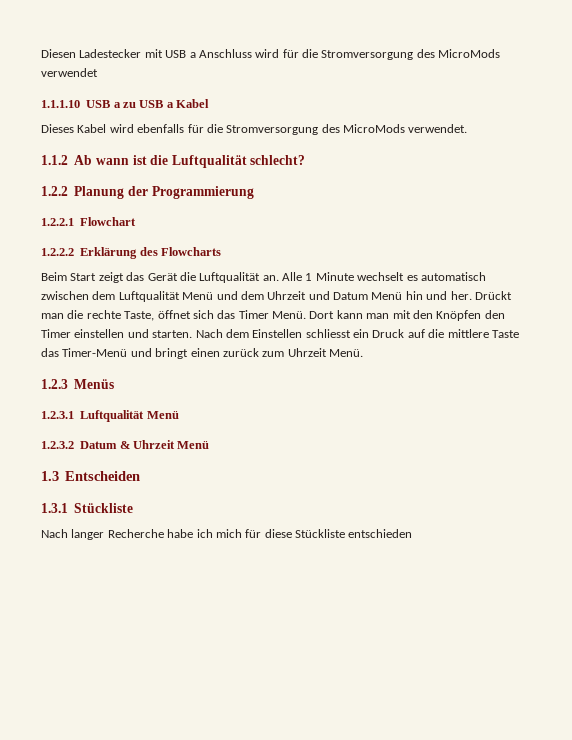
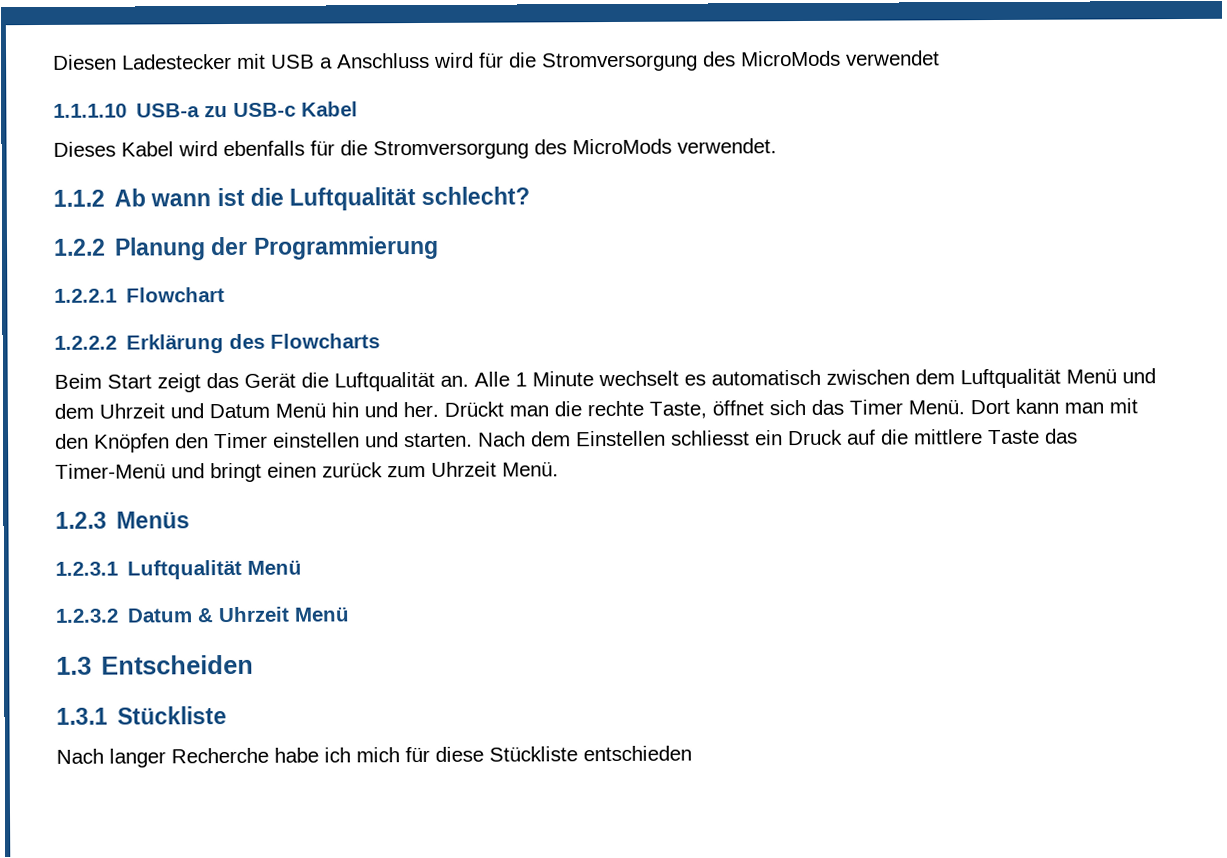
- 1.1.1.10 USB a zu USB a Kabel
+ 1.1.1.10 USB-a zu USB-c Kabel

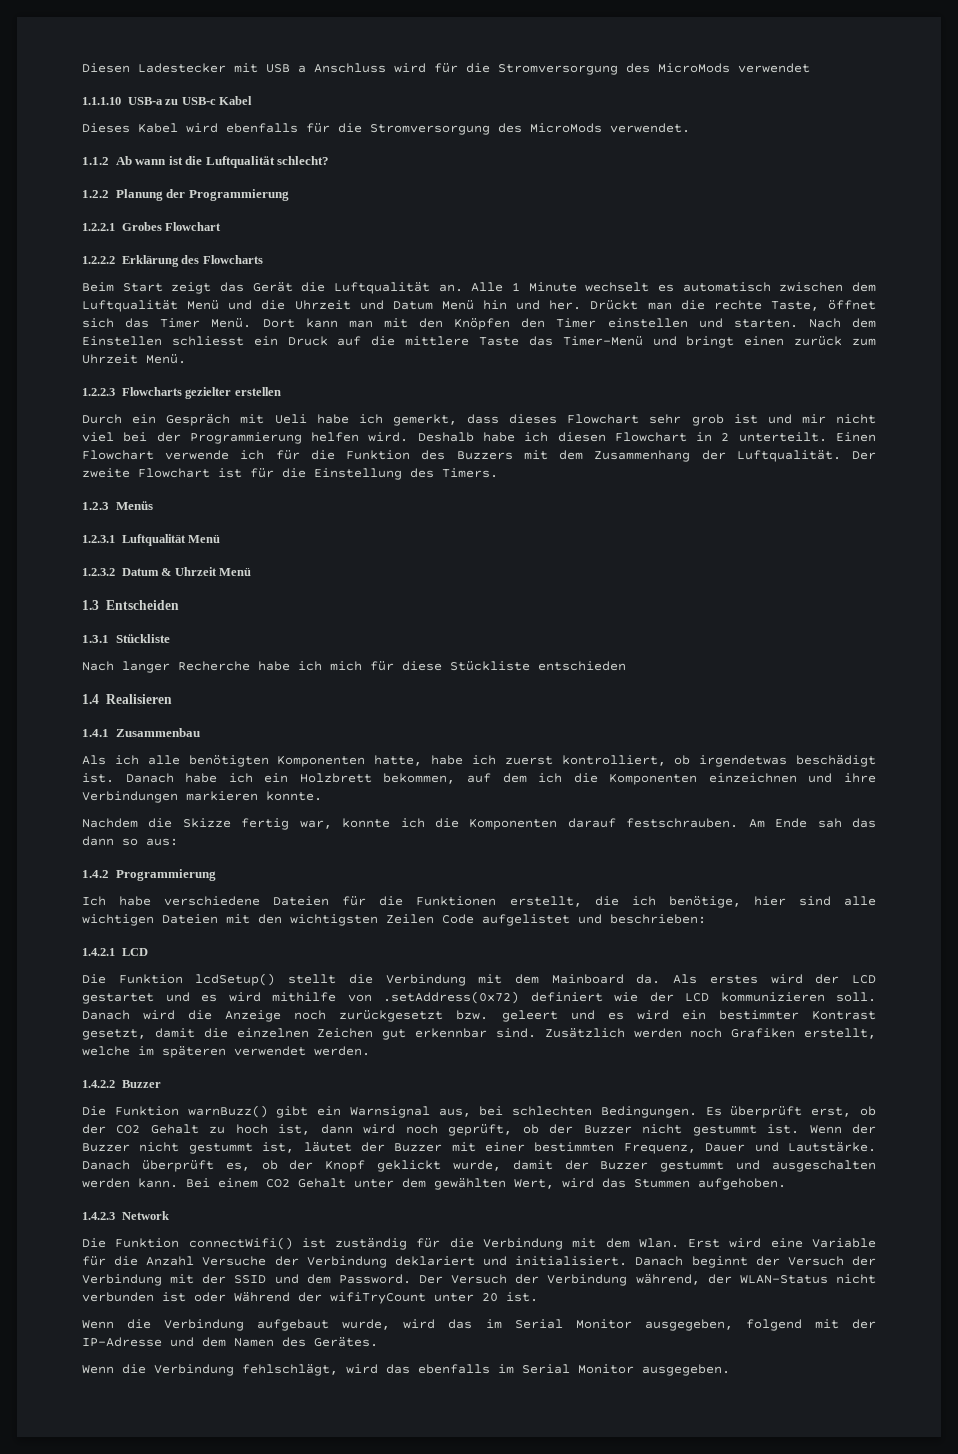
- 1.2.2.1 Flowchart
+ 1.2.2.1 Grobes Flowchart
- Alle 1 Minute wechselt es automatisch zwischen dem Luftqualität Menü und dem Uhrzeit und Datum Menü hin und her.
+ Alle 1 Minute wechselt es automatisch zwischen dem Luftqualität Menü und die Uhrzeit und Datum Menü hin und her.
+ 1.2.2.3 Flowcharts gezielter erstellen
+ Durch ein Gespräch mit Ueli habe ich gemerkt, dass dieses Flowchart sehr grob ist und mir nicht viel bei der Programmierung helfen wird. Deshalb habe ich diesen Flowchart in 2 unterteilt. Einen Flowchart verwende ich für die Funktion des Buzzers mit dem Zusammenhang der Luftqualität. Der zweite Flowchart ist für die Einstellung des Timers.
+ 1.4 Realisieren
+ 1.4.1 Zusammenbau
+ Als ich alle benötigten Komponenten hatte, habe ich zuerst kontrolliert, ob irgendetwas beschädigt ist. Danach habe ich ein Holzbrett bekommen, auf dem ich die Komponenten einzeichnen und ihre Verbindungen markieren konnte.
+ Nachdem die Skizze fertig war, konnte ich die Komponenten darauf festschrauben. Am Ende sah das dann so aus:
+ 1.4.2 Programmierung
+ Ich habe verschiedene Dateien für die Funktionen erstellt, die ich benötige, hier sind alle wichtigen Dateien mit den wichtigsten Zeilen Code aufgelistet und beschrieben:
+ 1.4.2.1 LCD
+ Die Funktion lcdSetup() stellt die Verbindung mit dem Mainboard da. Als erstes wird der LCD gestartet und es wird mithilfe von .setAddress(0x72) definiert wie der LCD kommunizieren soll. Danach wird die Anzeige noch zurückgesetzt bzw. geleert und es wird ein bestimmter Kontrast gesetzt, damit die einzelnen Zeichen gut erkennbar sind. Zusätzlich werden noch Grafiken erstellt, welche im späteren verwendet werden.
+ 1.4.2.2 Buzzer
+ Die Funktion warnBuzz() gibt ein Warnsignal aus, bei schlechten Bedingungen. Es überprüft erst, ob der CO2 Gehalt zu hoch ist, dann wird noch geprüft, ob der Buzzer nicht gestummt ist. Wenn der Buzzer nicht gestummt ist, läutet der Buzzer mit einer bestimmten Frequenz, Dauer und Lautstärke. Danach überprüft es, ob der Knopf geklickt wurde, damit der Buzzer gestummt und ausgeschalten werden kann. Bei einem CO2 Gehalt unter dem gewählten Wert, wird das Stummen aufgehoben.
+ 1.4.2.3 Network
+ Die Funktion connectWifi() ist zuständig für die Verbindung mit dem Wlan. Erst wird eine Variable für die Anzahl Versuche der Verbindung deklariert und initialisiert. Danach beginnt der Versuch der Verbindung mit der SSID und dem Password. Der Versuch der Verbindung während, der WLAN-Status nicht verbunden ist oder Während der wifiTryCount unter 20 ist.
+ Wenn die Verbindung aufgebaut wurde, wird das im Serial Monitor ausgegeben, folgend mit der IP-Adresse und dem Namen des Gerätes.
+ Wenn die Verbindung fehlschlägt, wird das ebenfalls im Serial Monitor ausgegeben.

